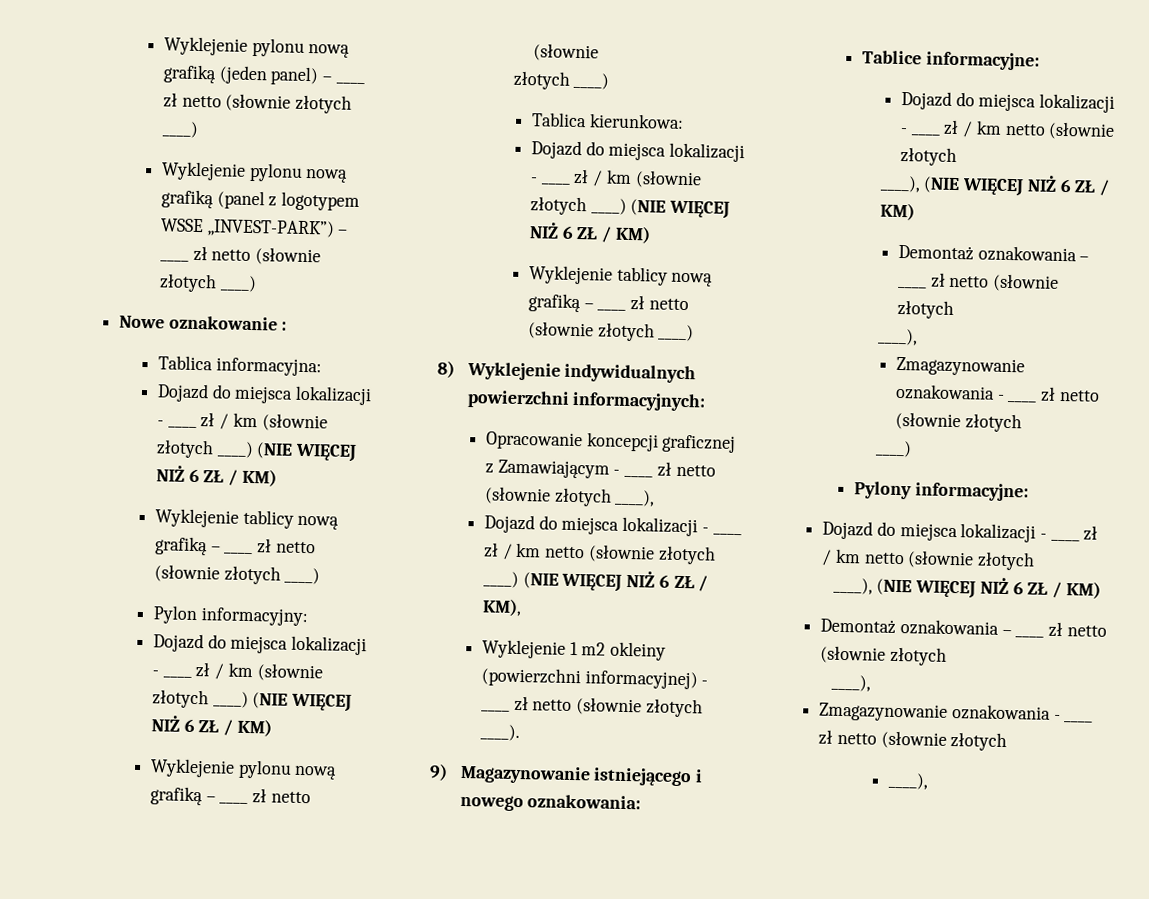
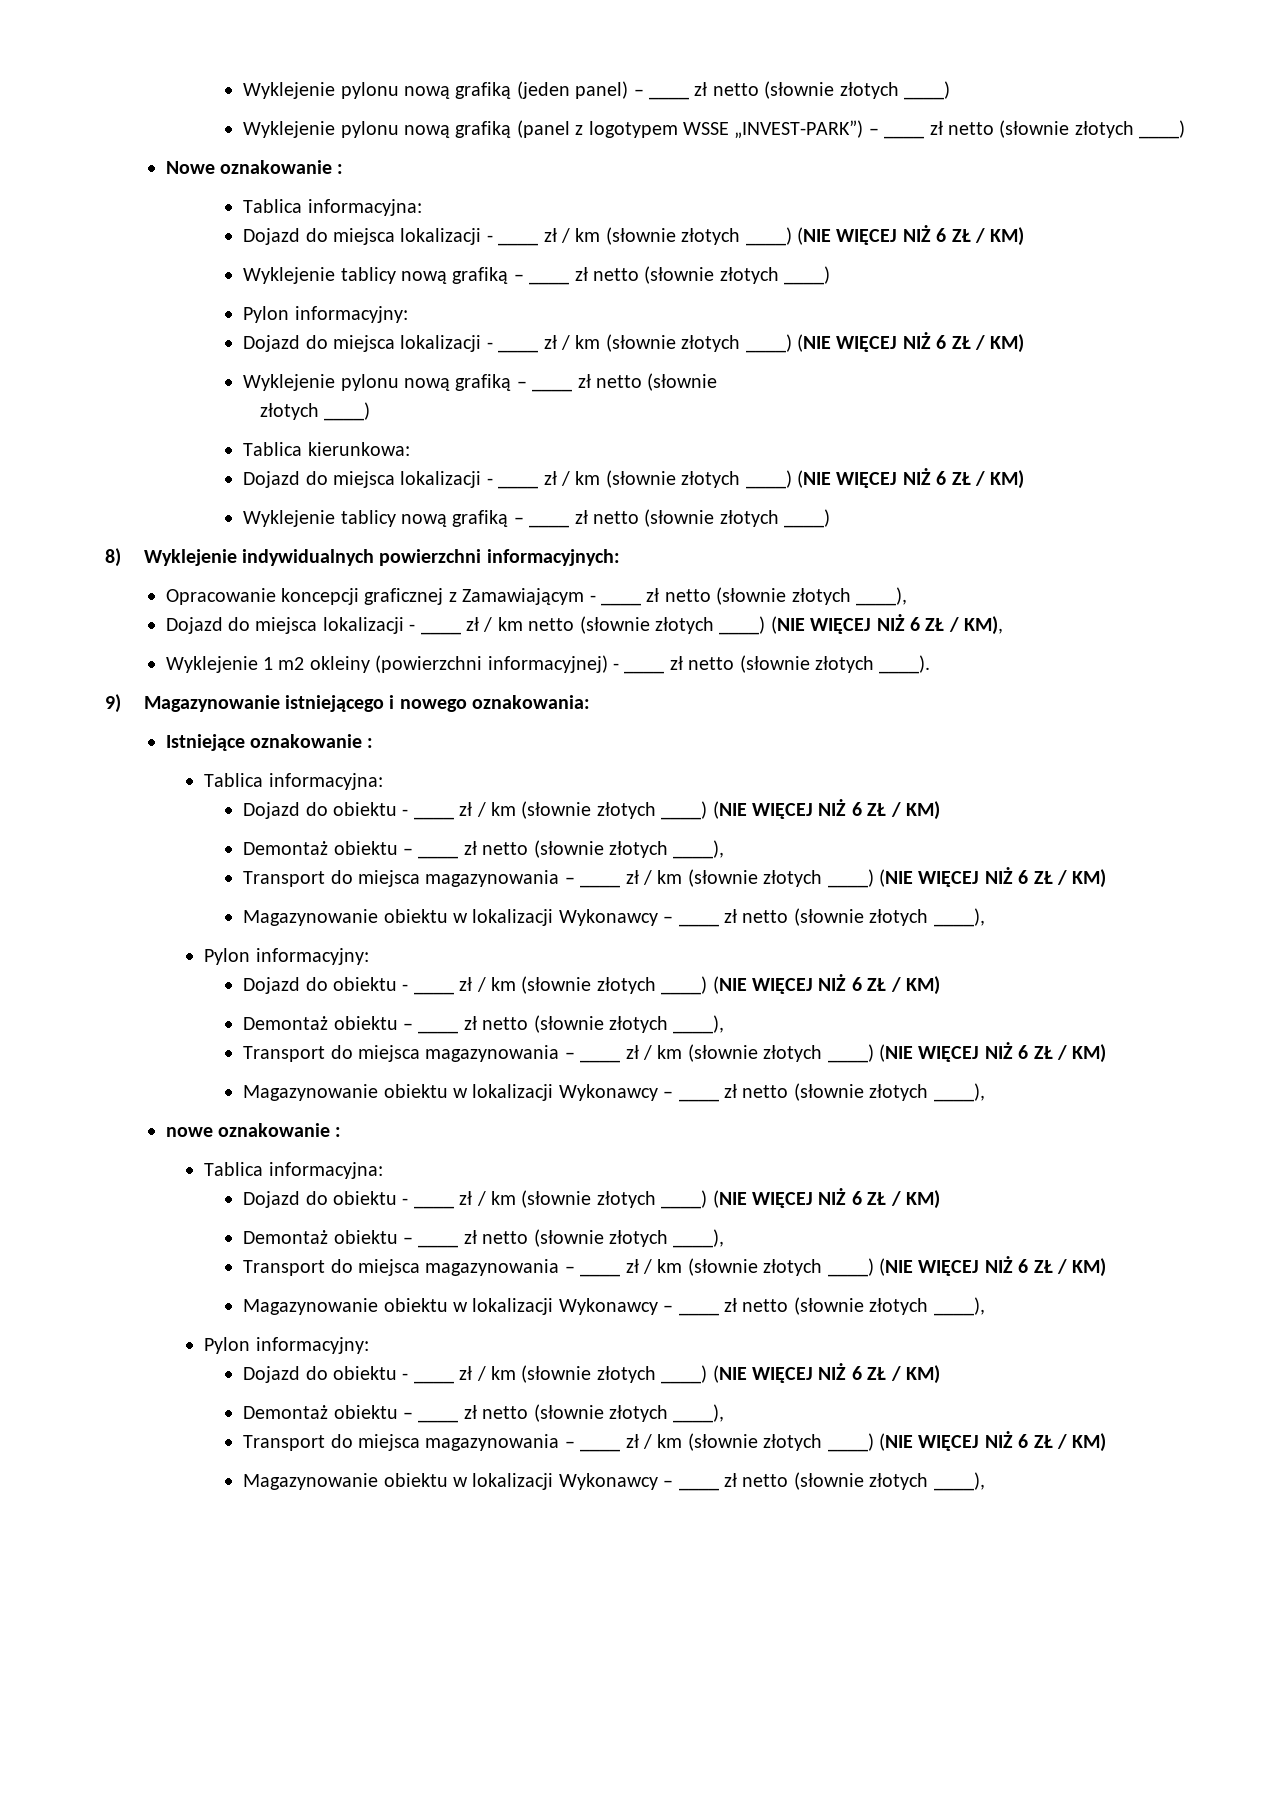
- Tablice informacyjne:
- Dojazd do miejsca lokalizacji - ____ zł / km netto (słownie złotych
- ____), (NIE WIĘCEJ NIŻ 6 ZŁ / KM)
- Demontaż oznakowania – ____ zł netto (słownie złotych
- ____),
- Zmagazynowanie oznakowania - ____ zł netto (słownie złotych
- ____)
- Pylony informacyjne:
- Dojazd do miejsca lokalizacji - ____ zł / km netto (słownie złotych
- ____), (NIE WIĘCEJ NIŻ 6 ZŁ / KM)
- Demontaż oznakowania – ____ zł netto (słownie złotych
- ____),
- Zmagazynowanie oznakowania - ____ zł netto (słownie złotych
- ____),
+ Istniejące oznakowanie :
+ Tablica informacyjna:
+ Dojazd do obiektu - ____ zł / km (słownie złotych ____) (NIE WIĘCEJ NIŻ 6 ZŁ / KM)
+ Demontaż obiektu – ____ zł netto (słownie złotych ____),
+ Transport do miejsca magazynowania – ____ zł / km (słownie złotych ____) (NIE WIĘCEJ NIŻ 6 ZŁ / KM)
+ Magazynowanie obiektu w lokalizacji Wykonawcy – ____ zł netto (słownie złotych ____),
+ Pylon informacyjny:
+ Dojazd do obiektu - ____ zł / km (słownie złotych ____) (NIE WIĘCEJ NIŻ 6 ZŁ / KM)
+ Demontaż obiektu – ____ zł netto (słownie złotych ____),
+ Transport do miejsca magazynowania – ____ zł / km (słownie złotych ____) (NIE WIĘCEJ NIŻ 6 ZŁ / KM)
+ Magazynowanie obiektu w lokalizacji Wykonawcy – ____ zł netto (słownie złotych ____),
+ nowe oznakowanie :
+ Tablica informacyjna:
+ Dojazd do obiektu - ____ zł / km (słownie złotych ____) (NIE WIĘCEJ NIŻ 6 ZŁ / KM)
+ Demontaż obiektu – ____ zł netto (słownie złotych ____),
+ Transport do miejsca magazynowania – ____ zł / km (słownie złotych ____) (NIE WIĘCEJ NIŻ 6 ZŁ / KM)
+ Magazynowanie obiektu w lokalizacji Wykonawcy – ____ zł netto (słownie złotych ____),
+ Pylon informacyjny:
+ Dojazd do obiektu - ____ zł / km (słownie złotych ____) (NIE WIĘCEJ NIŻ 6 ZŁ / KM)
+ Demontaż obiektu – ____ zł netto (słownie złotych ____),
+ Transport do miejsca magazynowania – ____ zł / km (słownie złotych ____) (NIE WIĘCEJ NIŻ 6 ZŁ / KM)
+ Magazynowanie obiektu w lokalizacji Wykonawcy – ____ zł netto (słownie złotych ____),

